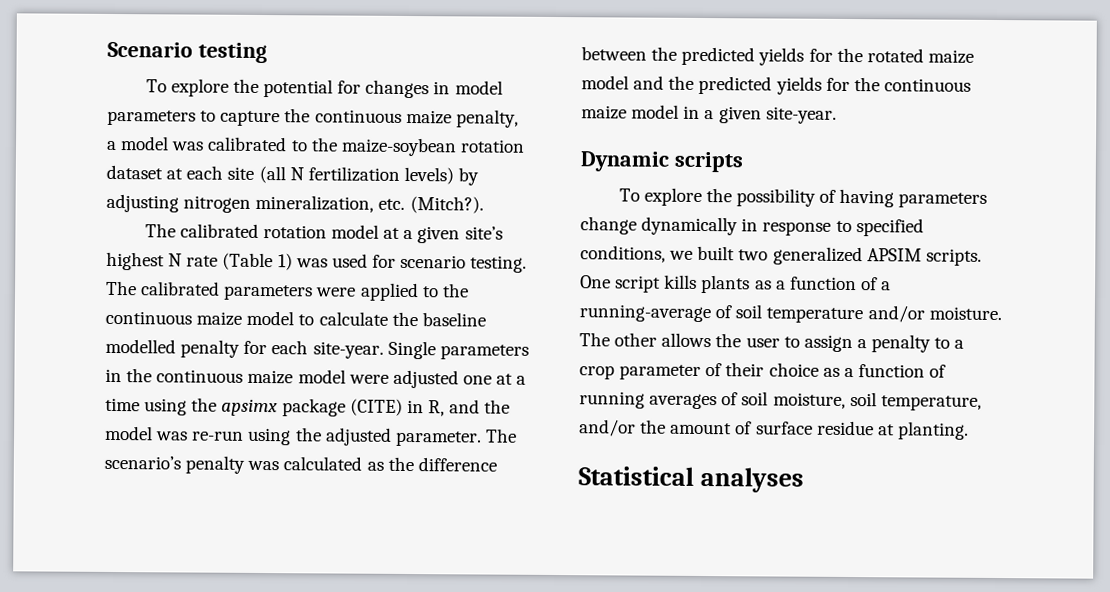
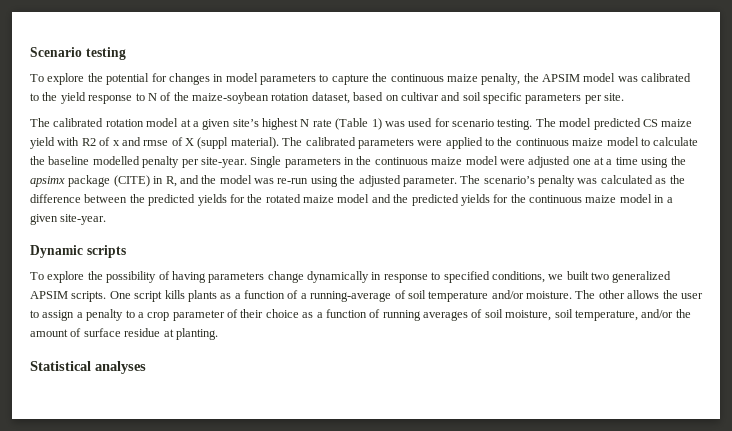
- To explore the potential for changes in model parameters to capture the continuous maize penalty, a model was calibrated to the maize-soybean rotation dataset at each site (all N fertilization levels) by adjusting nitrogen mineralization, etc. (Mitch?).
+ To explore the potential for changes in model parameters to capture the continuous maize penalty, the APSIM model was calibrated to the yield response to N of the maize-soybean rotation dataset, based on cultivar and soil specific parameters per site.
- The calibrated parameters were applied to the continuous maize model to calculate the baseline modelled penalty for each site-year.
+ The model predicted CS maize yield with R2 of x and rmse of X (suppl material). The calibrated parameters were applied to the continuous maize model to calculate the baseline modelled penalty per site-year.

